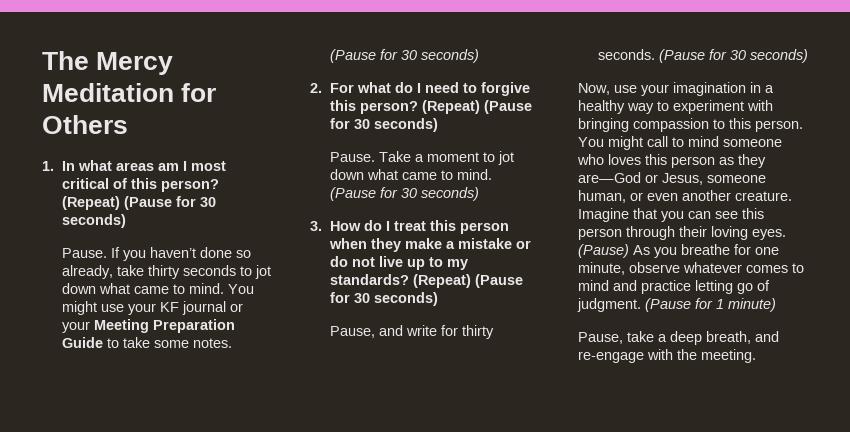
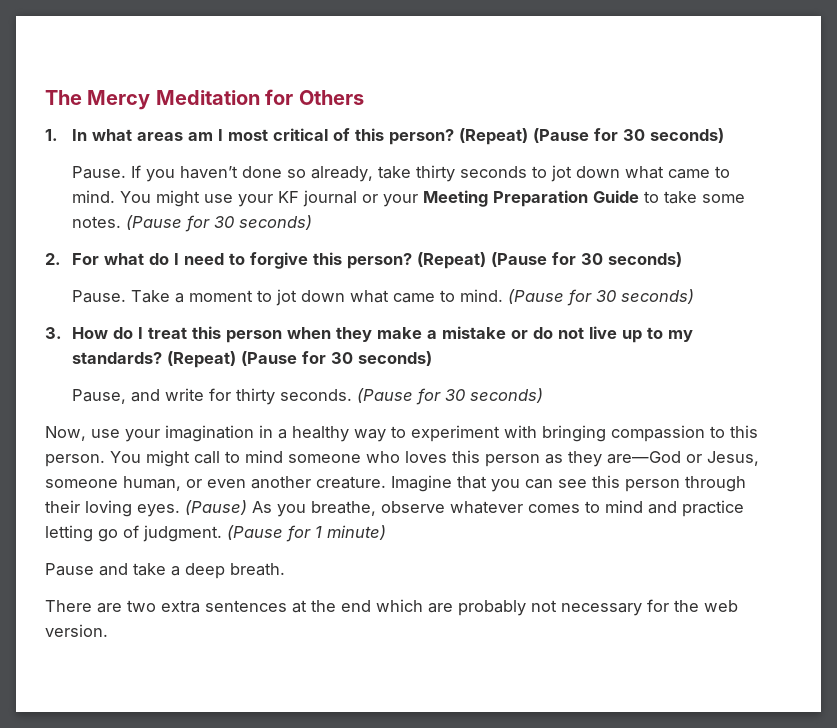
- (Pause) As you breathe for one minute, observe whatever comes to mind and practice letting go of judgment.
+ (Pause) As you breathe, observe whatever comes to mind and practice letting go of judgment.
- Pause, take a deep breath, and re-engage with the meeting.
+ Pause and take a deep breath.
+ There are two extra sentences at the end which are probably not necessary for the web version.

